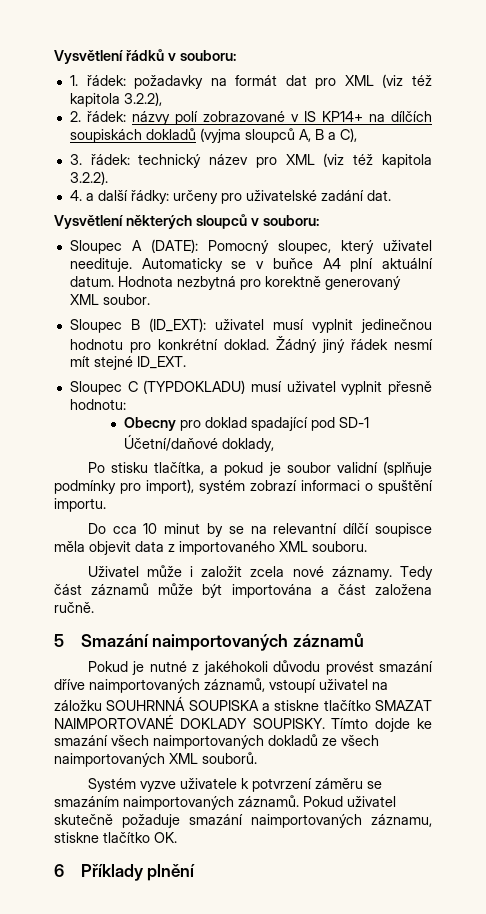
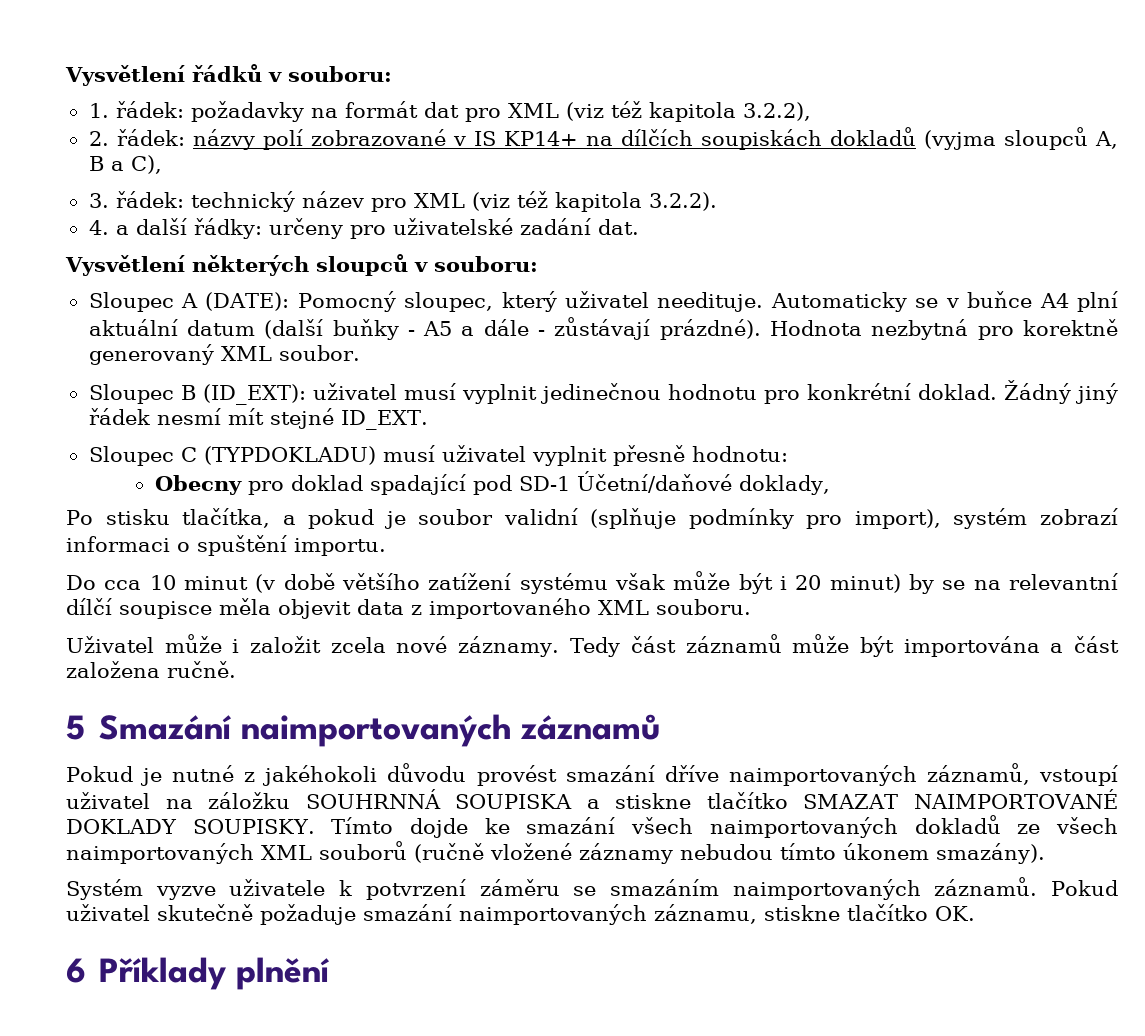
- Automaticky se v buňce A4 plní aktuální datum.
+ Automaticky se v buňce A4 plní aktuální datum (další buňky - A5 a dále - zůstávají prázdné).
- Do cca 10 minut by se na relevantní dílčí soupisce měla objevit data z importovaného XML souboru.
+ Do cca 10 minut (v době většího zatížení systému však může být i 20 minut) by se na relevantní dílčí soupisce měla objevit data z importovaného XML souboru.
- Tímto dojde ke smazání všech naimportovaných dokladů ze všech naimportovaných XML souborů.
+ Tímto dojde ke smazání všech naimportovaných dokladů ze všech naimportovaných XML souborů (ručně vložené záznamy nebudou tímto úkonem smazány).

